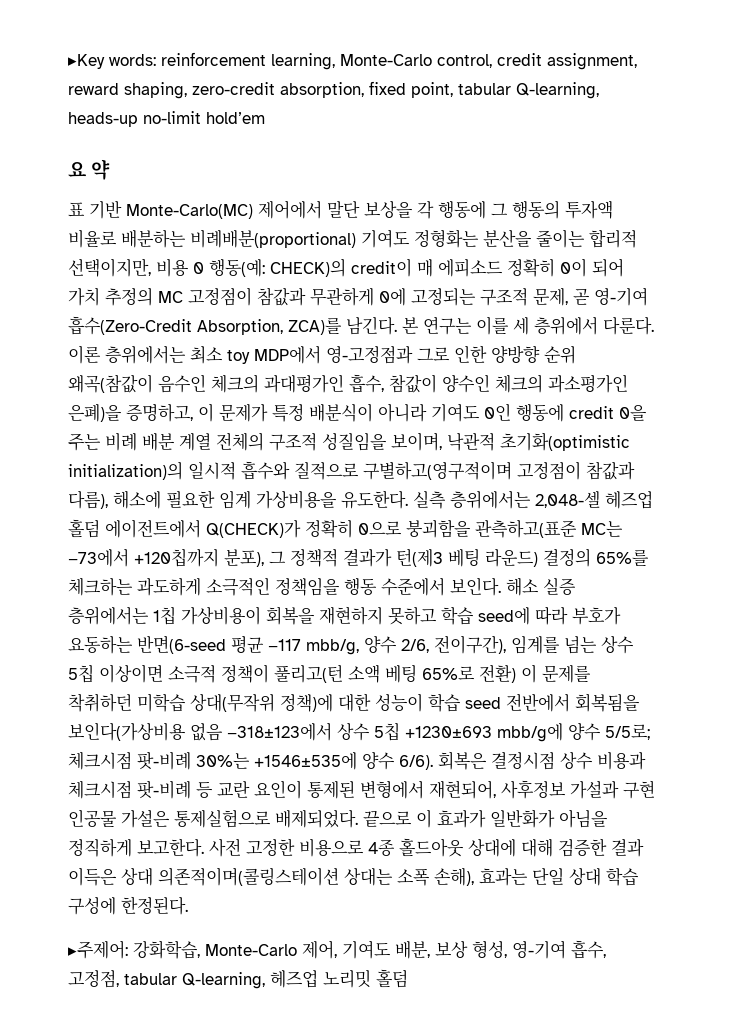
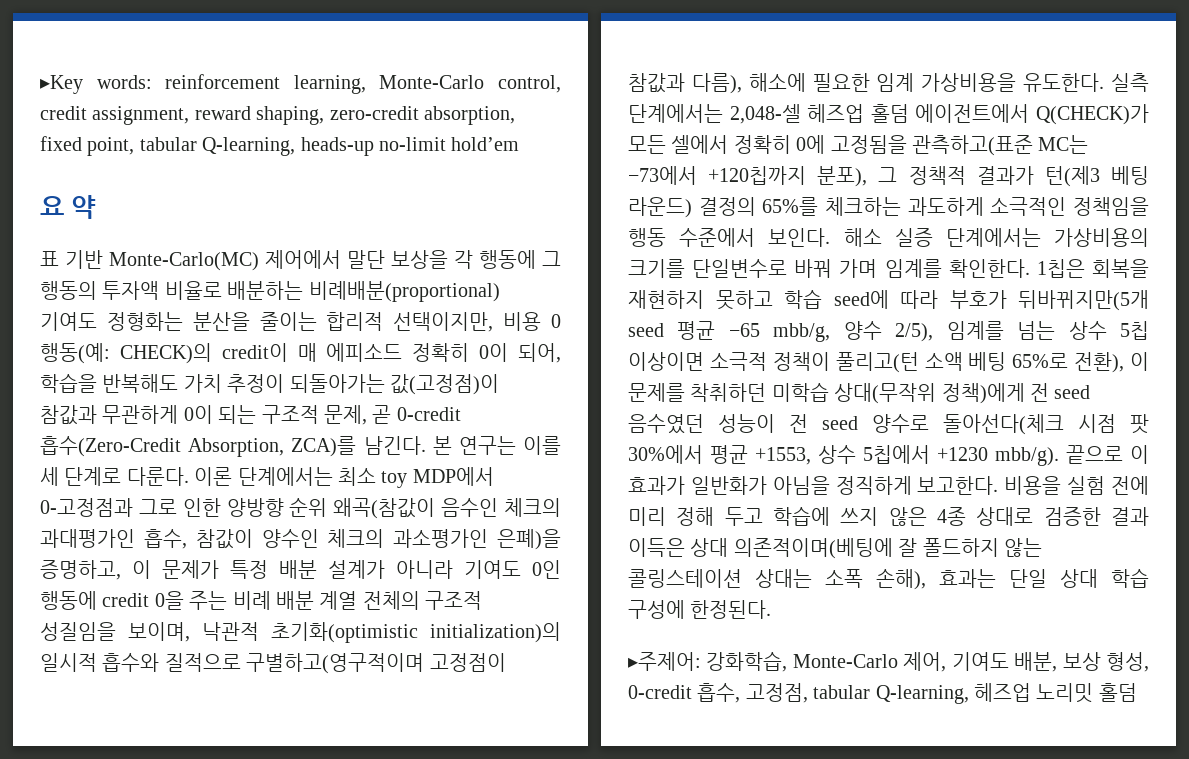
- 표 기반 Monte-Carlo(MC) 제어에서 말단 보상을 각 행동에 그 행동의 투자액 비율로 배분하는 비례배분(proportional) 기여도 정형화는 분산을 줄이는 합리적 선택이지만, 비용 0 행동(예: CHECK)의 credit이 매 에피소드 정확히 0이 되어 가치 추정의 MC 고정점이 참값과 무관하게 0에 고정되는 구조적 문제, 곧 영-기여 흡수(Zero-Credit Absorption, ZCA)를 남긴다.
+ 표 기반 Monte-Carlo(MC) 제어에서 말단 보상을 각 행동에 그 행동의 투자액 비율로 배분하는 비례배분(proportional) 기여도 정형화는 분산을 줄이는 합리적 선택이지만, 비용 0 행동(예: CHECK)의 credit이 매 에피소드 정확히 0이 되어, 학습을 반복해도 가치 추정이 되돌아가는 값(고정점)이 참값과 무관하게 0이 되는 구조적 문제, 곧 0-credit 흡수(Zero-Credit Absorption, ZCA)를 남긴다.
- 본 연구는 이를 세 층위에서 다룬다.
+ 본 연구는 이를 세 단계로 다룬다.
- 이론 층위에서는 최소 toy MDP에서 영-고정점과 그로 인한 양방향 순위 왜곡(참값이 음수인 체크의 과대평가인 흡수, 참값이 양수인 체크의 과소평가인 은폐)을 증명하고, 이 문제가 특정 배분식이 아니라 기여도 0인 행동에 credit 0을 주는 비례 배분 계열 전체의 구조적 성질임을 보이며, 낙관적 초기화(optimistic initialization)의 일시적 흡수와 질적으로 구별하고(영구적이며 고정점이 참값과 다름), 해소에 필요한 임계 가상비용을 유도한다.
+ 이론 단계에서는 최소 toy MDP에서 0-고정점과 그로 인한 양방향 순위 왜곡(참값이 음수인 체크의 과대평가인 흡수, 참값이 양수인 체크의 과소평가인 은폐)을 증명하고, 이 문제가 특정 배분 설계가 아니라 기여도 0인 행동에 credit 0을 주는 비례 배분 계열 전체의 구조적 성질임을 보이며, 낙관적 초기화(optimistic initialization)의 일시적 흡수와 질적으로 구별하고(영구적이며 고정점이 참값과 다름), 해소에 필요한 임계 가상비용을 유도한다.
- 실측 층위에서는 2,048-셀 헤즈업 홀덤 에이전트에서 Q(CHECK)가 정확히 0으로 붕괴함을 관측하고(표준 MC는 −73에서 +120칩까지 분포), 그 정책적 결과가 턴(제3 베팅 라운드) 결정의 65%를 체크하는 과도하게 소극적인 정책임을 행동 수준에서 보인다.
+ 실측 단계에서는 2,048-셀 헤즈업 홀덤 에이전트에서 Q(CHECK)가 모든 셀에서 정확히 0에 고정됨을 관측하고(표준 MC는 −73에서 +120칩까지 분포), 그 정책적 결과가 턴(제3 베팅 라운드) 결정의 65%를 체크하는 과도하게 소극적인 정책임을 행동 수준에서 보인다.
- 해소 실증 층위에서는 1칩 가상비용이 회복을 재현하지 못하고 학습 seed에 따라 부호가 요동하는 반면(6-seed 평균 −117 mbb/g, 양수 2/6, 전이구간), 임계를 넘는 상수 5칩 이상이면 소극적 정책이 풀리고(턴 소액 베팅 65%로 전환) 이 문제를 착취하던 미학습 상대(무작위 정책)에 대한 성능이 학습 seed 전반에서 회복됨을 보인다(가상비용 없음 −318±123에서 상수 5칩 +1230±693 mbb/g에 양수 5/5로; 체크시점 팟-비례 30%는 +1546±535에 양수 6/6). 회복은 결정시점 상수 비용과 체크시점 팟-비례 등 교란 요인이 통제된 변형에서 재현되어, 사후정보 가설과 구현 인공물 가설은 통제실험으로 배제되었다.
+ 해소 실증 단계에서는 가상비용의 크기를 단일변수로 바꿔 가며 임계를 확인한다. 1칩은 회복을 재현하지 못하고 학습 seed에 따라 부호가 뒤바뀌지만(5개 seed 평균 −65 mbb/g, 양수 2/5), 임계를 넘는 상수 5칩 이상이면 소극적 정책이 풀리고(턴 소액 베팅 65%로 전환), 이 문제를 착취하던 미학습 상대(무작위 정책)에게 전 seed 음수였던 성능이 전 seed 양수로 돌아선다(체크 시점 팟 30%에서 평균 +1553, 상수 5칩에서 +1230 mbb/g).
- 사전 고정한 비용으로 4종 홀드아웃 상대에 대해 검증한 결과 이득은 상대 의존적이며(콜링스테이션 상대는 소폭 손해), 효과는 단일 상대 학습 구성에 한정된다.
+ 비용을 실험 전에 미리 정해 두고 학습에 쓰지 않은 4종 상대로 검증한 결과 이득은 상대 의존적이며(베팅에 잘 폴드하지 않는 콜링스테이션 상대는 소폭 손해), 효과는 단일 상대 학습 구성에 한정된다.
- ▸주제어: 강화학습, Monte-Carlo 제어, 기여도 배분, 보상 형성, 영-기여 흡수, 고정점, tabular Q-learning, 헤즈업 노리밋 홀덤
+ ▸주제어: 강화학습, Monte-Carlo 제어, 기여도 배분, 보상 형성, 0-credit 흡수, 고정점, tabular Q-learning, 헤즈업 노리밋 홀덤

